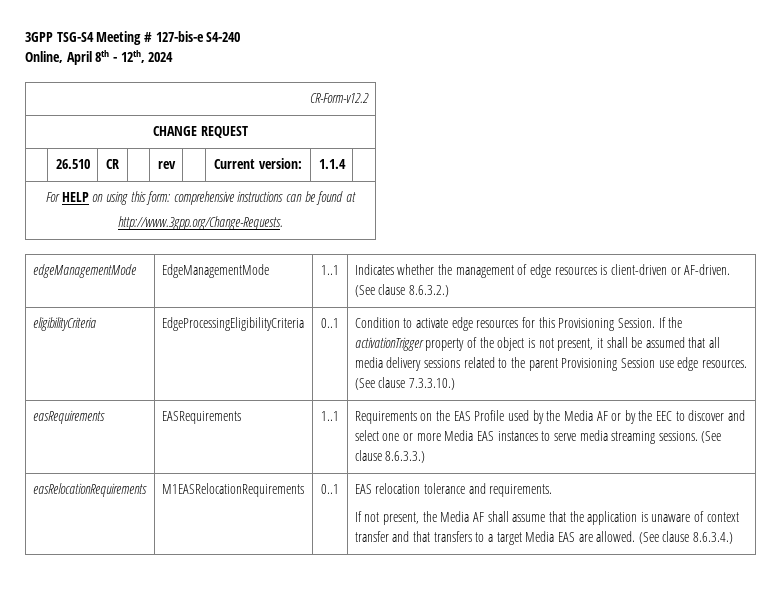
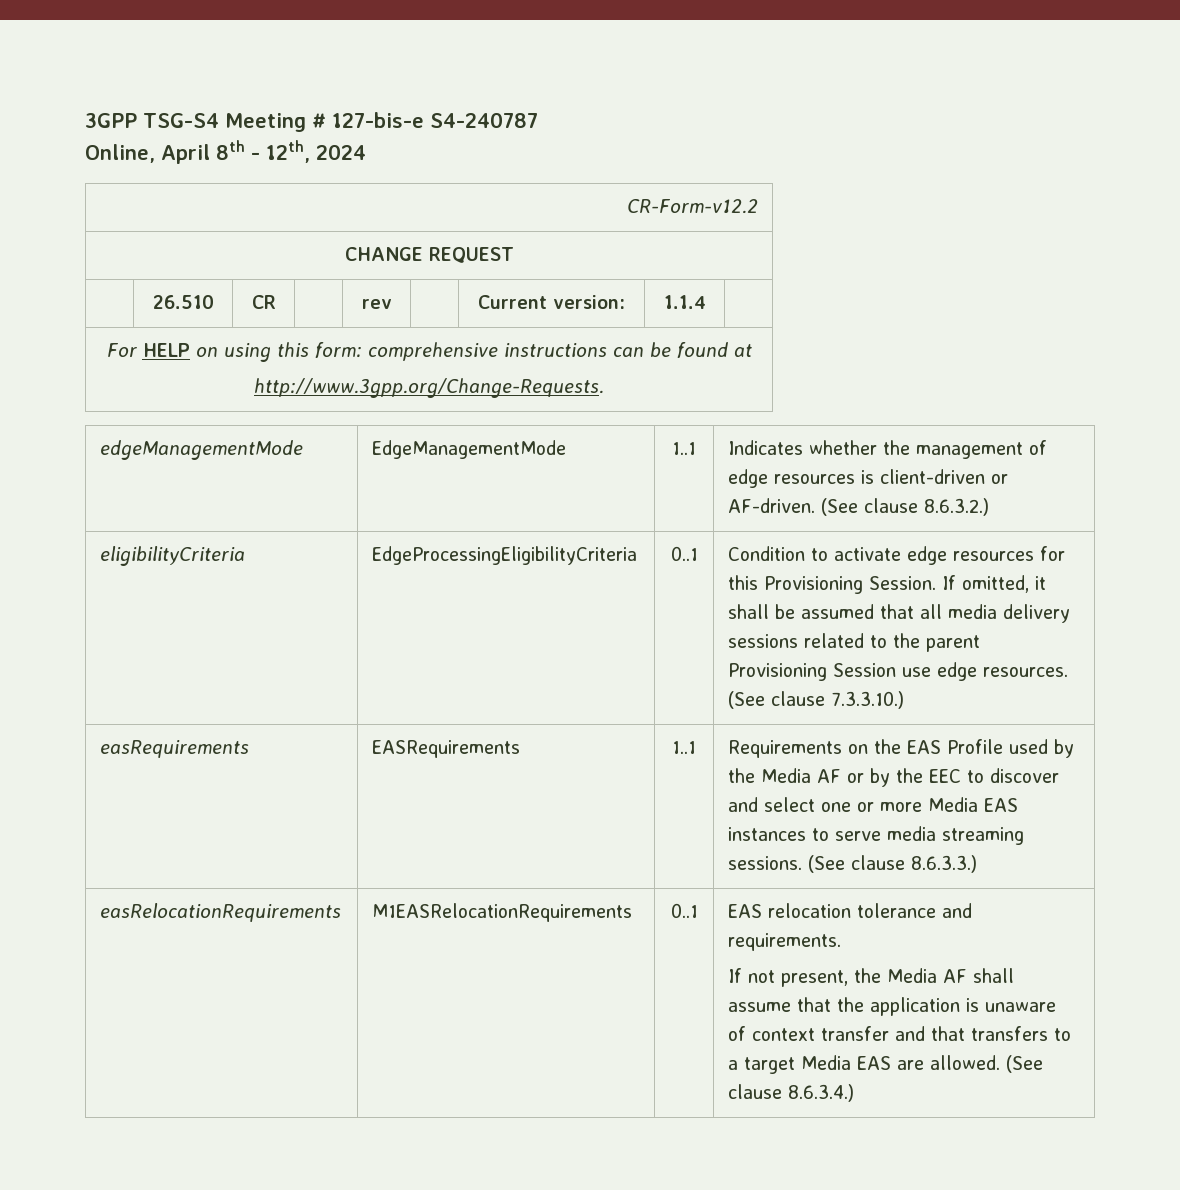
- 3GPP TSG-S4 Meeting # 127-bis-e S4-240
+ 3GPP TSG-S4 Meeting # 127-bis-e S4-240787
- If the activationTrigger property of the object is not present, it shall be assumed that all media delivery sessions related to the parent Provisioning Session use edge resources.
+ If omitted, it shall be assumed that all media delivery sessions related to the parent Provisioning Session use edge resources.

